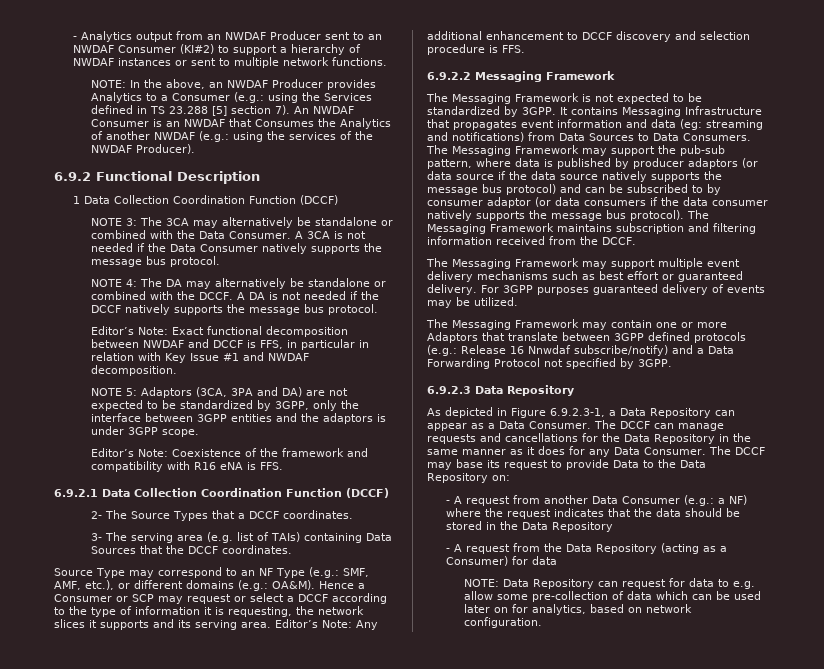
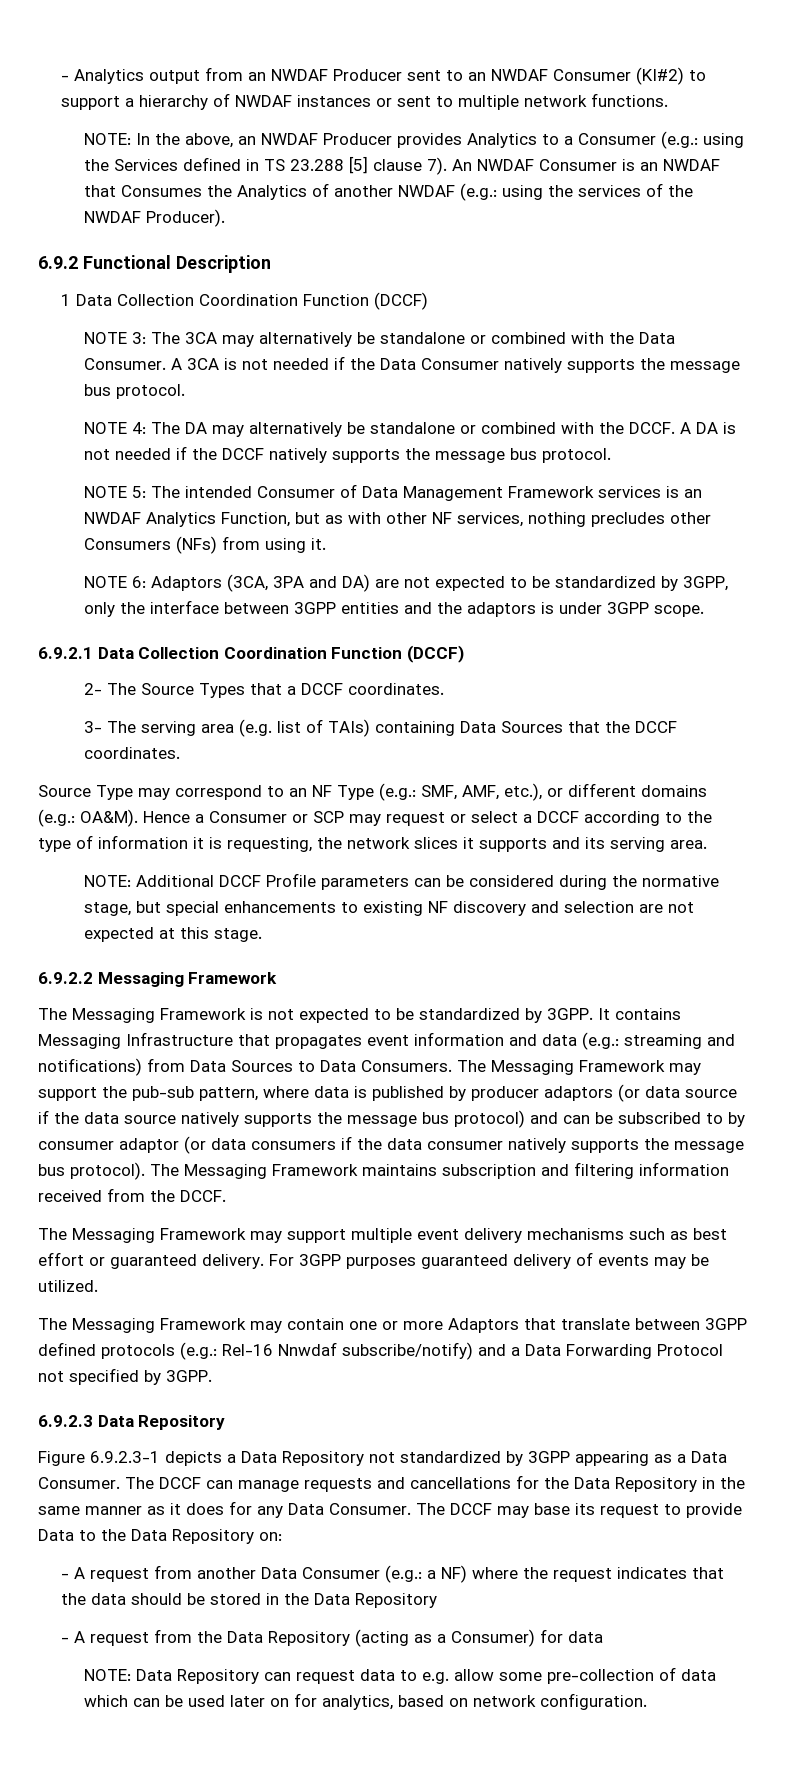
- NOTE: In the above, an NWDAF Producer provides Analytics to a Consumer (e.g.: using the Services defined in TS 23.288 [5] section 7).
+ NOTE: In the above, an NWDAF Producer provides Analytics to a Consumer (e.g.: using the Services defined in TS 23.288 [5] clause 7).
- Editor’s Note: Exact functional decomposition between NWDAF and DCCF is FFS, in particular in relation with Key Issue #1 and NWDAF decomposition.
- NOTE 5: Adaptors (3CA, 3PA and DA) are not expected to be standardized by 3GPP, only the interface between 3GPP entities and the adaptors is under 3GPP scope.
+ NOTE 5: The intended Consumer of Data Management Framework services is an NWDAF Analytics Function, but as with other NF services, nothing precludes other Consumers (NFs) from using it.
+ NOTE 6: Adaptors (3CA, 3PA and DA) are not expected to be standardized by 3GPP, only the interface between 3GPP entities and the adaptors is under 3GPP scope.
- Editor’s Note: Coexistence of the framework and compatibility with R16 eNA is FFS.
- Hence a Consumer or SCP may request or select a DCCF according to the type of information it is requesting, the network slices it supports and its serving area. Editor’s Note: Any additional enhancement to DCCF discovery and selection procedure is FFS.
+ Hence a Consumer or SCP may request or select a DCCF according to the type of information it is requesting, the network slices it supports and its serving area.
+ NOTE: Additional DCCF Profile parameters can be considered during the normative stage, but special enhancements to existing NF discovery and selection are not expected at this stage.
- It contains Messaging Infrastructure that propagates event information and data (eg: streaming and notifications) from Data Sources to Data Consumers.
+ It contains Messaging Infrastructure that propagates event information and data (e.g.: streaming and notifications) from Data Sources to Data Consumers.
- The Messaging Framework may contain one or more Adaptors that translate between 3GPP defined protocols (e.g.: Release 16 Nnwdaf subscribe/notify) and a Data Forwarding Protocol not specified by 3GPP.
+ The Messaging Framework may contain one or more Adaptors that translate between 3GPP defined protocols (e.g.: Rel-16 Nnwdaf subscribe/notify) and a Data Forwarding Protocol not specified by 3GPP.
- As depicted in Figure 6.9.2.3-1, a Data Repository can appear as a Data Consumer.
+ Figure 6.9.2.3-1 depicts a Data Repository not standardized by 3GPP appearing as a Data Consumer.
- NOTE: Data Repository can request for data to e.g. allow some pre-collection of data which can be used later on for analytics, based on network configuration.
+ NOTE: Data Repository can request data to e.g. allow some pre-collection of data which can be used later on for analytics, based on network configuration.

